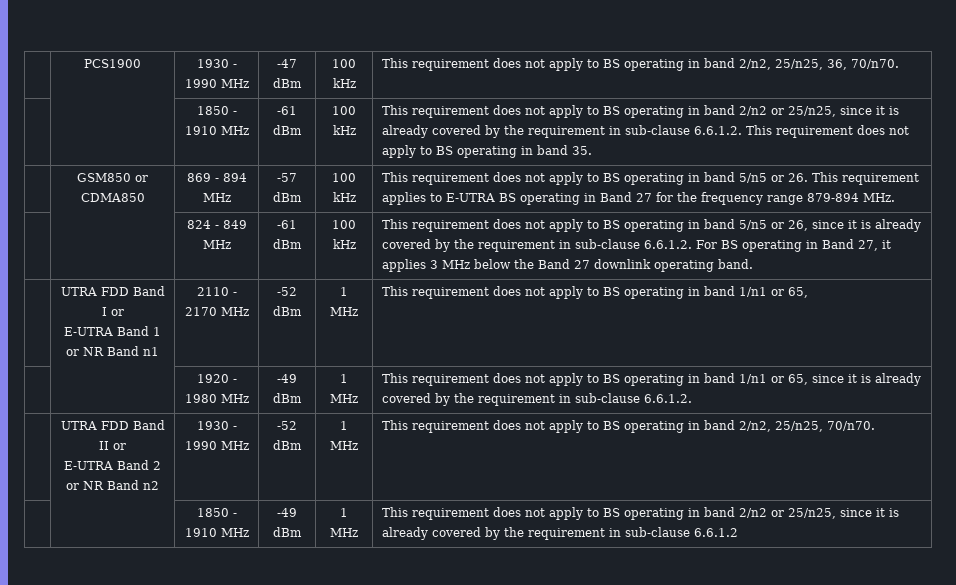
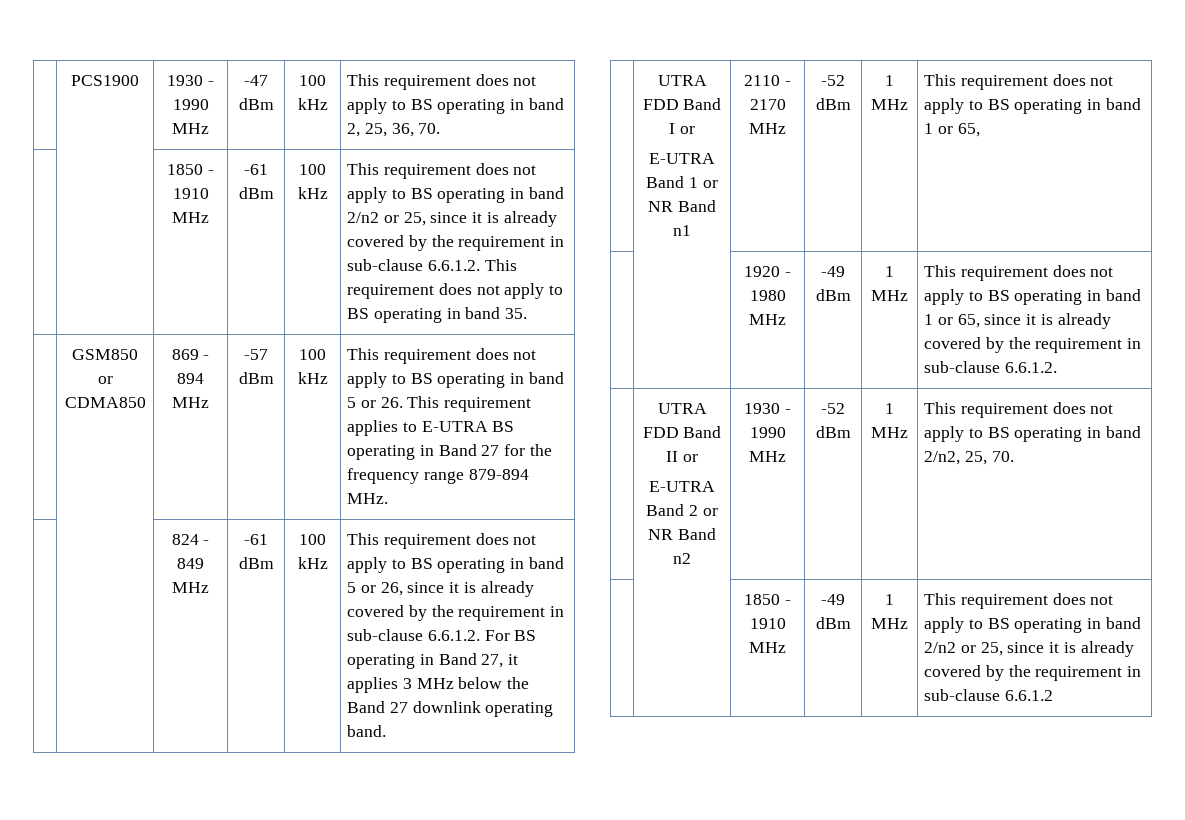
- | PCS1900 | 1930 - 1990 MHz | -47 dBm | 100 kHz | This requirement does not apply to BS operating in band 2/n2, 25/n25, 36, 70/n70.
+ | PCS1900 | 1930 - 1990 MHz | -47 dBm | 100 kHz | This requirement does not apply to BS operating in band 2, 25, 36, 70.
- This requirement does not apply to BS operating in band 2/n2 or 25/n25, since it is already covered by the requirement in sub-clause 6.6.1.2. This requirement does not apply to BS operating in band 35.
+ This requirement does not apply to BS operating in band 2/n2 or 25, since it is already covered by the requirement in sub-clause 6.6.1.2. This requirement does not apply to BS operating in band 35.
- | GSM850 or CDMA850 | 869 - 894 MHz | -57 dBm | 100 kHz | This requirement does not apply to BS operating in band 5/n5 or 26. This requirement applies to E-UTRA BS operating in Band 27 for the frequency range 879-894 MHz.
+ | GSM850 or CDMA850 | 869 - 894 MHz | -57 dBm | 100 kHz | This requirement does not apply to BS operating in band 5 or 26. This requirement applies to E-UTRA BS operating in Band 27 for the frequency range 879-894 MHz.
- This requirement does not apply to BS operating in band 5/n5 or 26, since it is already covered by the requirement in sub-clause 6.6.1.2. For BS operating in Band 27, it applies 3 MHz below the Band 27 downlink operating band.
+ This requirement does not apply to BS operating in band 5 or 26, since it is already covered by the requirement in sub-clause 6.6.1.2. For BS operating in Band 27, it applies 3 MHz below the Band 27 downlink operating band.
  | UTRA FDD Band I or
- E-UTRA Band 1 or NR Band n1 | 2110 - 2170 MHz | -52 dBm | 1 MHz | This requirement does not apply to BS operating in band 1/n1 or 65,
+ E-UTRA Band 1 or NR Band n1 | 2110 - 2170 MHz | -52 dBm | 1 MHz | This requirement does not apply to BS operating in band 1 or 65,
- | | 1920 - 1980 MHz | -49 dBm | 1 MHz | This requirement does not apply to BS operating in band 1/n1 or 65, since it is already covered by the requirement in sub-clause 6.6.1.2.
+ | | 1920 - 1980 MHz | -49 dBm | 1 MHz | This requirement does not apply to BS operating in band 1 or 65, since it is already covered by the requirement in sub-clause 6.6.1.2.
  | UTRA FDD Band II or
- E-UTRA Band 2 or NR Band n2 | 1930 - 1990 MHz | -52 dBm | 1 MHz | This requirement does not apply to BS operating in band 2/n2, 25/n25, 70/n70.
+ E-UTRA Band 2 or NR Band n2 | 1930 - 1990 MHz | -52 dBm | 1 MHz | This requirement does not apply to BS operating in band 2/n2, 25, 70.
- | | 1850 - 1910 MHz | -49 dBm | 1 MHz | This requirement does not apply to BS operating in band 2/n2 or 25/n25, since it is already covered by the requirement in sub-clause 6.6.1.2
+ | | 1850 - 1910 MHz | -49 dBm | 1 MHz | This requirement does not apply to BS operating in band 2/n2 or 25, since it is already covered by the requirement in sub-clause 6.6.1.2

